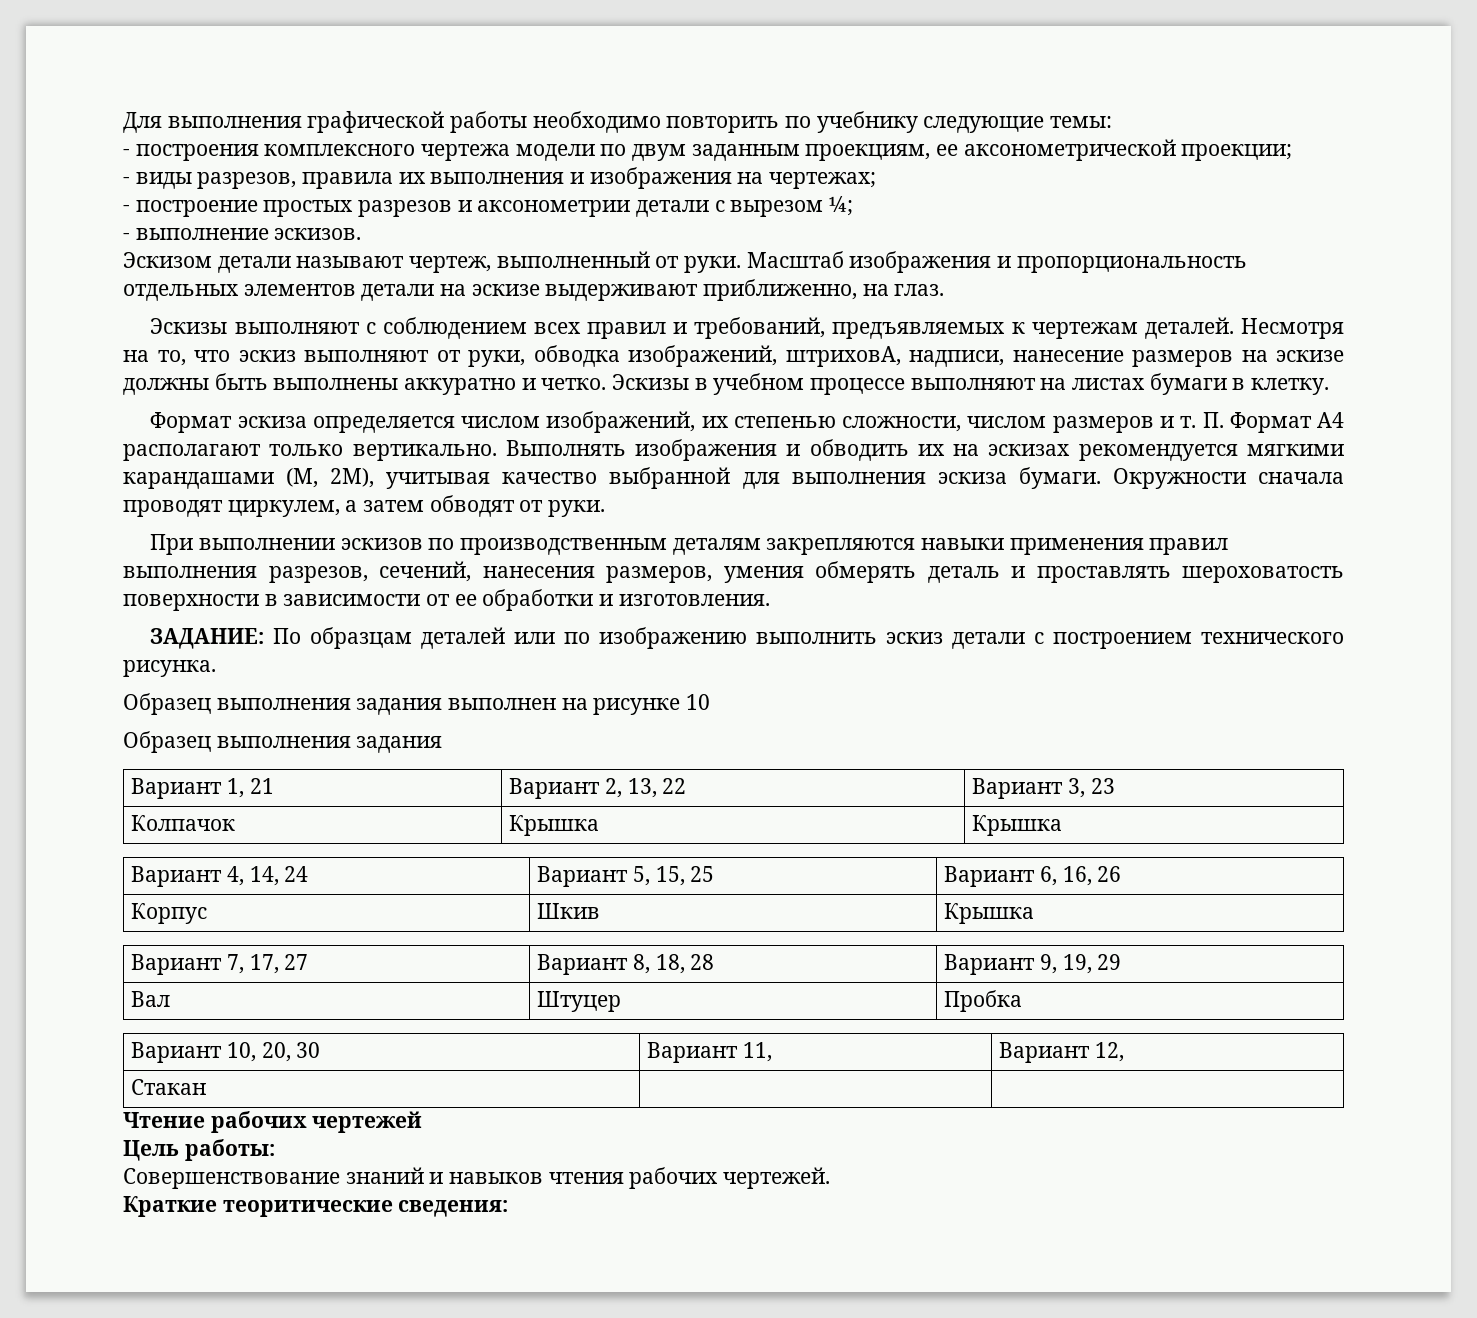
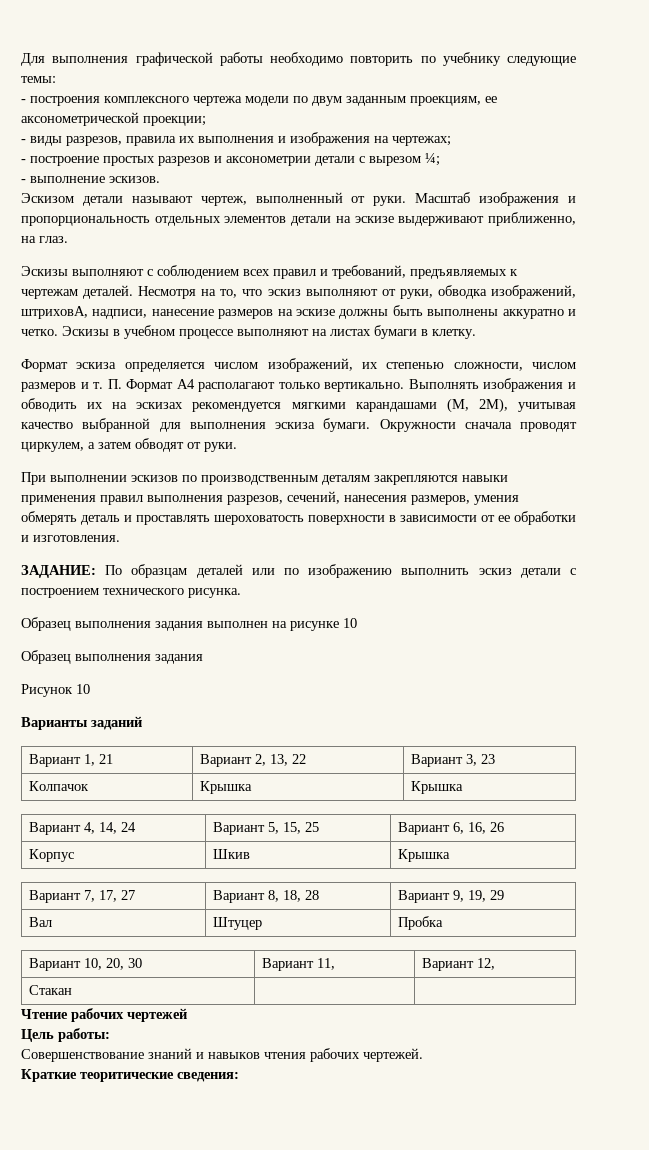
+ Рисунок 10
+ Варианты заданий

